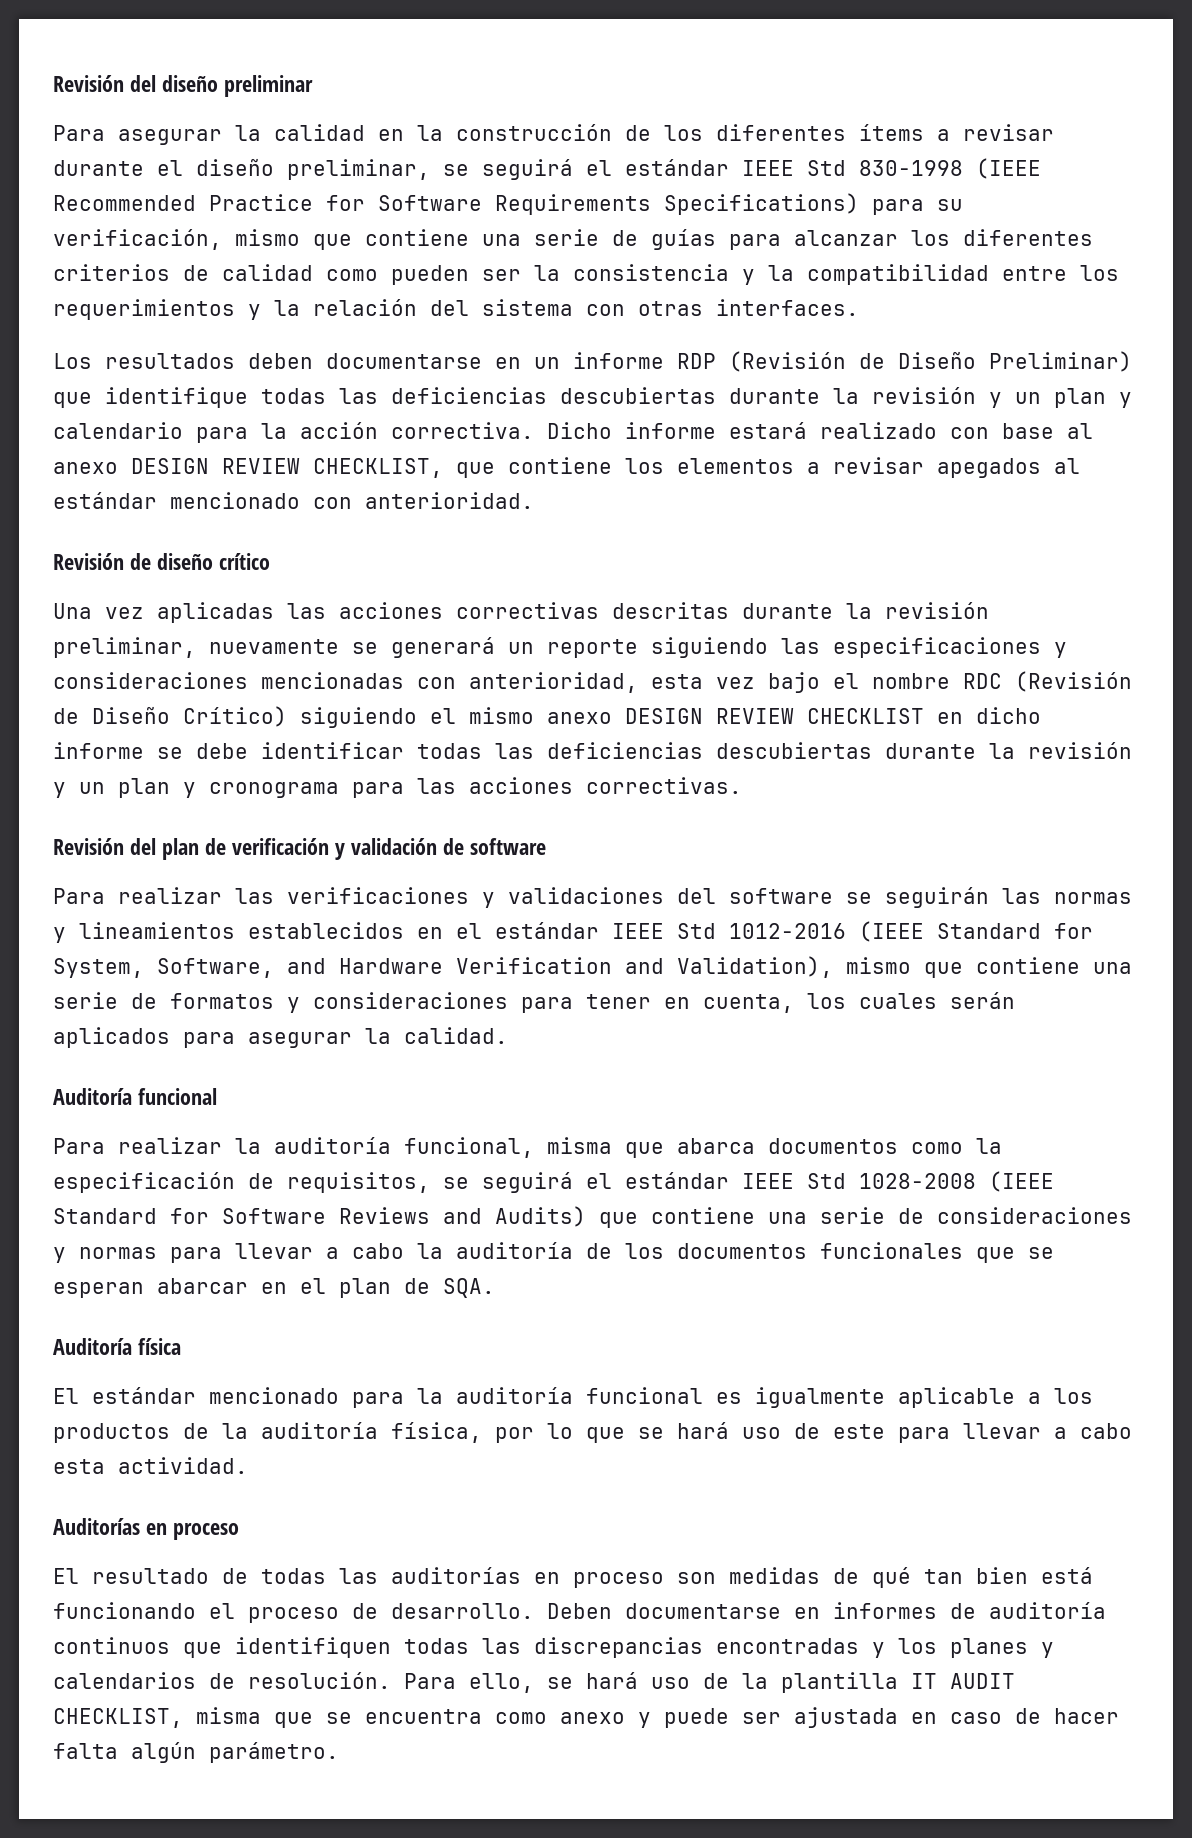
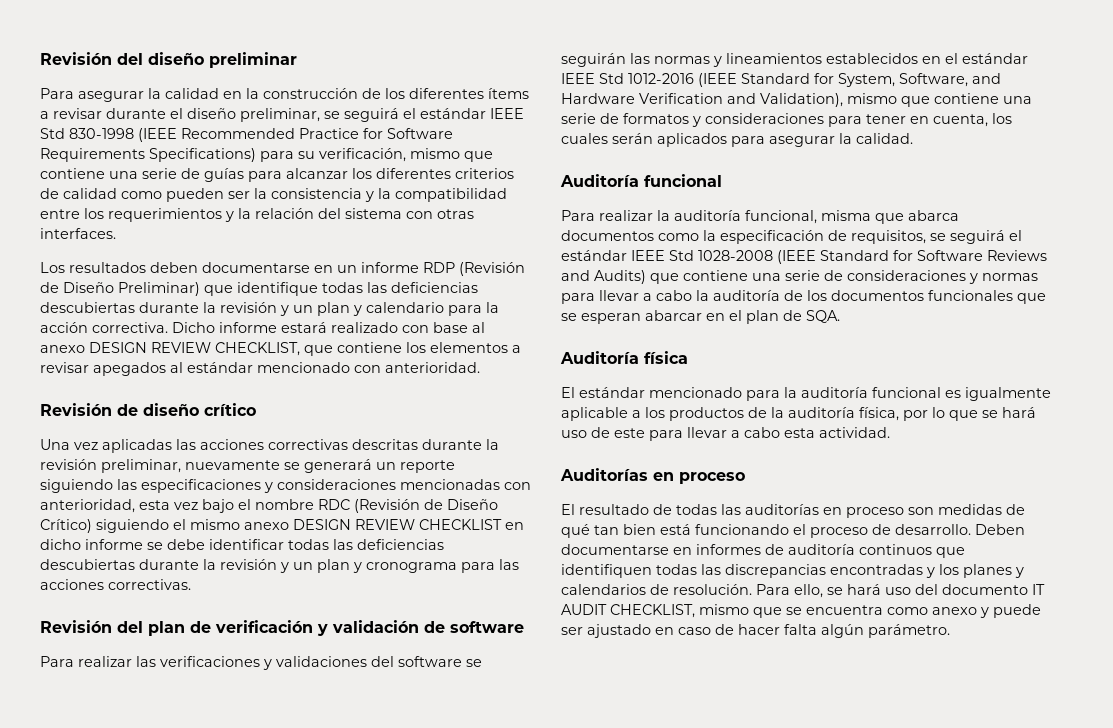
- Para ello, se hará uso de la plantilla IT AUDIT CHECKLIST, misma que se encuentra como anexo y puede ser ajustada en caso de hacer falta algún parámetro.
+ Para ello, se hará uso del documento IT AUDIT CHECKLIST, mismo que se encuentra como anexo y puede ser ajustado en caso de hacer falta algún parámetro.

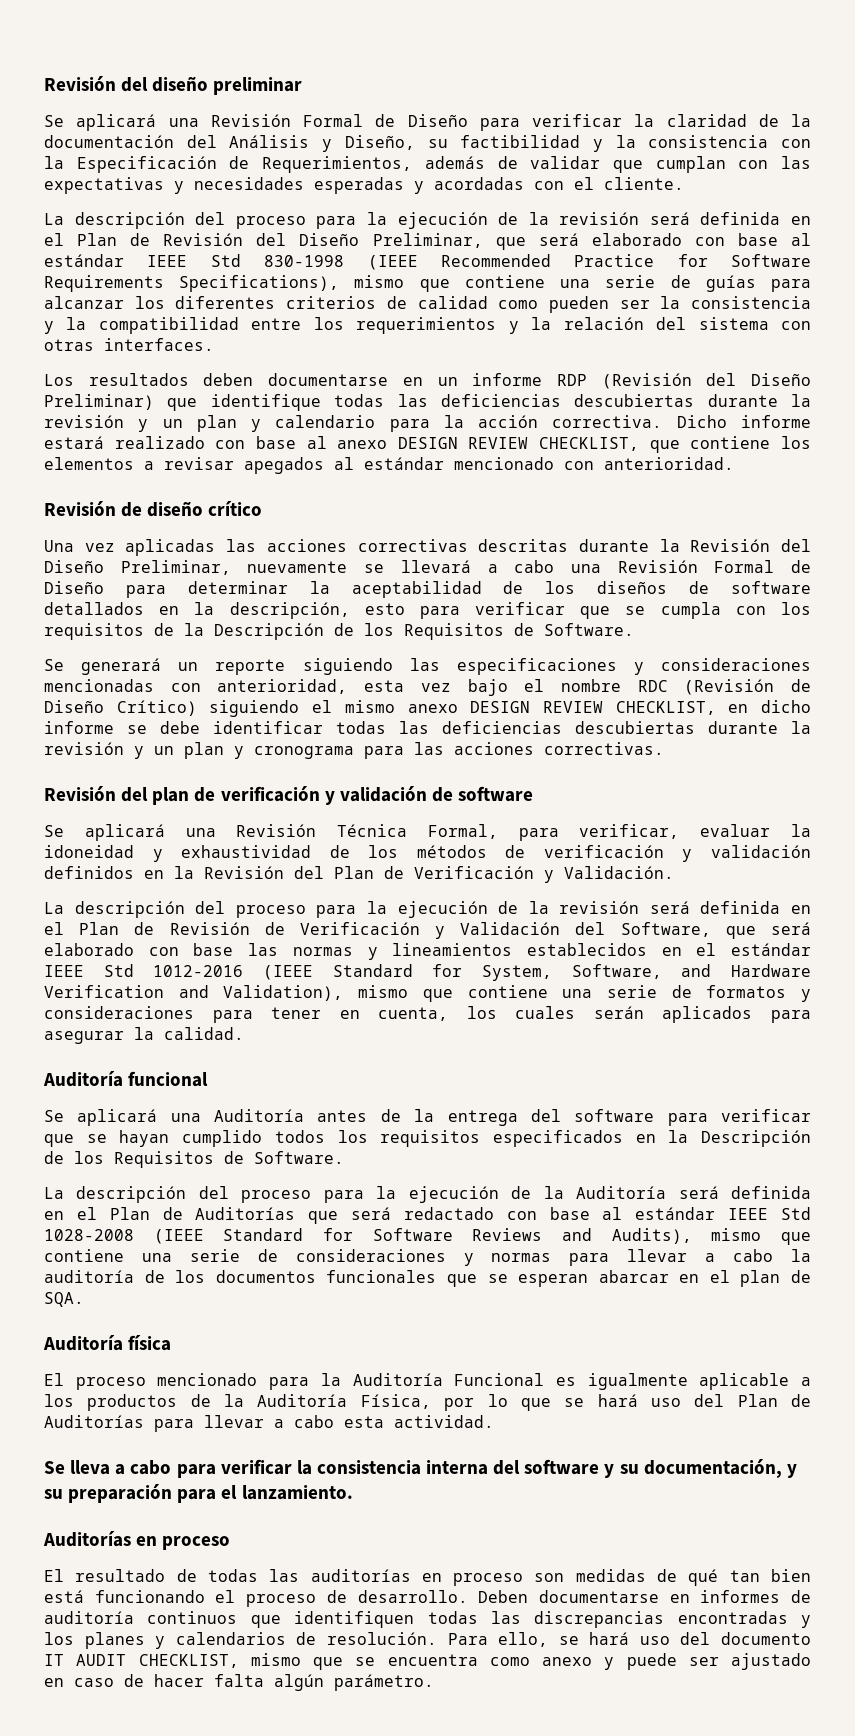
- Para asegurar la calidad en la construcción de los diferentes ítems a revisar durante el diseño preliminar, se seguirá el estándar IEEE Std 830-1998 (IEEE Recommended Practice for Software Requirements Specifications) para su verificación, mismo que contiene una serie de guías para alcanzar los diferentes criterios de calidad como pueden ser la consistencia y la compatibilidad entre los requerimientos y la relación del sistema con otras interfaces.
+ Se aplicará una Revisión Formal de Diseño para verificar la claridad de la documentación del Análisis y Diseño, su factibilidad y la consistencia con la Especificación de Requerimientos, además de validar que cumplan con las expectativas y necesidades esperadas y acordadas con el cliente.
+ La descripción del proceso para la ejecución de la revisión será definida en el Plan de Revisión del Diseño Preliminar, que será elaborado con base al estándar IEEE Std 830-1998 (IEEE Recommended Practice for Software Requirements Specifications), mismo que contiene una serie de guías para alcanzar los diferentes criterios de calidad como pueden ser la consistencia y la compatibilidad entre los requerimientos y la relación del sistema con otras interfaces.
- Los resultados deben documentarse en un informe RDP (Revisión de Diseño Preliminar) que identifique todas las deficiencias descubiertas durante la revisión y un plan y calendario para la acción correctiva.
+ Los resultados deben documentarse en un informe RDP (Revisión del Diseño Preliminar) que identifique todas las deficiencias descubiertas durante la revisión y un plan y calendario para la acción correctiva.
- Una vez aplicadas las acciones correctivas descritas durante la revisión preliminar, nuevamente se generará un reporte siguiendo las especificaciones y consideraciones mencionadas con anterioridad, esta vez bajo el nombre RDC (Revisión de Diseño Crítico) siguiendo el mismo anexo DESIGN REVIEW CHECKLIST en dicho informe se debe identificar todas las deficiencias descubiertas durante la revisión y un plan y cronograma para las acciones correctivas.
+ Una vez aplicadas las acciones correctivas descritas durante la Revisión del Diseño Preliminar, nuevamente se llevará a cabo una Revisión Formal de Diseño para determinar la aceptabilidad de los diseños de software detallados en la descripción, esto para verificar que se cumpla con los requisitos de la Descripción de los Requisitos de Software.
+ Se generará un reporte siguiendo las especificaciones y consideraciones mencionadas con anterioridad, esta vez bajo el nombre RDC (Revisión de Diseño Crítico) siguiendo el mismo anexo DESIGN REVIEW CHECKLIST, en dicho informe se debe identificar todas las deficiencias descubiertas durante la revisión y un plan y cronograma para las acciones correctivas.
- Para realizar las verificaciones y validaciones del software se seguirán las normas y lineamientos establecidos en el estándar IEEE Std 1012-2016 (IEEE Standard for System, Software, and Hardware Verification and Validation), mismo que contiene una serie de formatos y consideraciones para tener en cuenta, los cuales serán aplicados para asegurar la calidad.
+ Se aplicará una Revisión Técnica Formal, para verificar, evaluar la idoneidad y exhaustividad de los métodos de verificación y validación definidos en la Revisión del Plan de Verificación y Validación.
+ La descripción del proceso para la ejecución de la revisión será definida en el Plan de Revisión de Verificación y Validación del Software, que será elaborado con base las normas y lineamientos establecidos en el estándar IEEE Std 1012-2016 (IEEE Standard for System, Software, and Hardware Verification and Validation), mismo que contiene una serie de formatos y consideraciones para tener en cuenta, los cuales serán aplicados para asegurar la calidad.
- Para realizar la auditoría funcional, misma que abarca documentos como la especificación de requisitos, se seguirá el estándar IEEE Std 1028-2008 (IEEE Standard for Software Reviews and Audits) que contiene una serie de consideraciones y normas para llevar a cabo la auditoría de los documentos funcionales que se esperan abarcar en el plan de SQA.
+ Se aplicará una Auditoría antes de la entrega del software para verificar que se hayan cumplido todos los requisitos especificados en la Descripción de los Requisitos de Software.
+ La descripción del proceso para la ejecución de la Auditoría será definida en el Plan de Auditorías que será redactado con base al estándar IEEE Std 1028-2008 (IEEE Standard for Software Reviews and Audits), mismo que contiene una serie de consideraciones y normas para llevar a cabo la auditoría de los documentos funcionales que se esperan abarcar en el plan de SQA.
- El estándar mencionado para la auditoría funcional es igualmente aplicable a los productos de la auditoría física, por lo que se hará uso de este para llevar a cabo esta actividad.
+ El proceso mencionado para la Auditoría Funcional es igualmente aplicable a los productos de la Auditoría Física, por lo que se hará uso del Plan de Auditorías para llevar a cabo esta actividad.
+ Se lleva a cabo para verificar la consistencia interna del software y su documentación, y su preparación para el lanzamiento.

